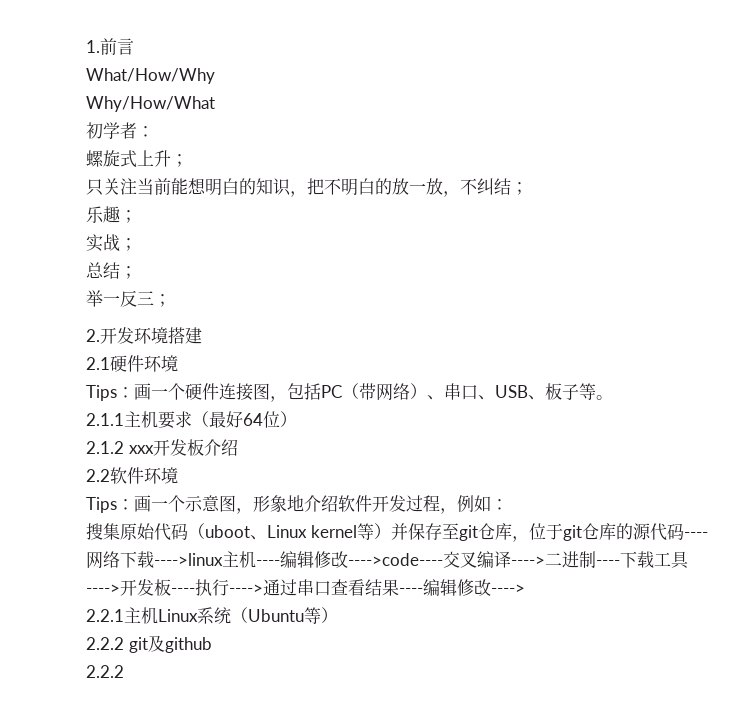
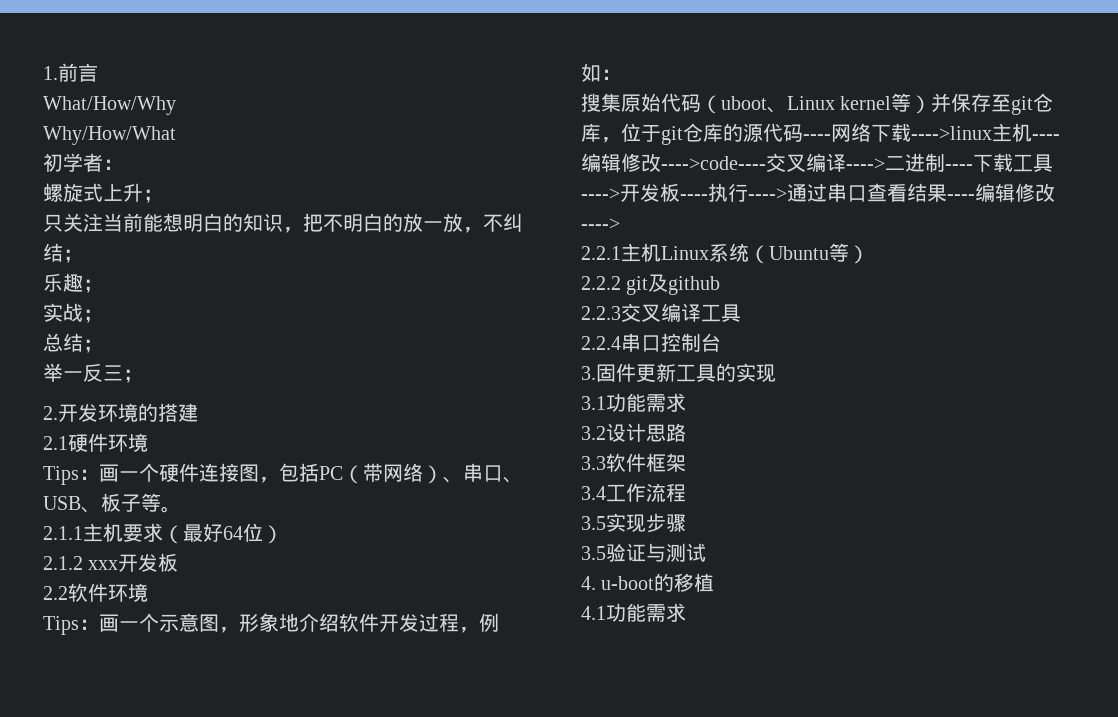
- 2.开发环境搭建
+ 2.开发环境的搭建
- 2.1.2 xxx开发板介绍
+ 2.1.2 xxx开发板
  2.2.2 git及github
- 2.2.2
+ 2.2.3交叉编译工具
+ 2.2.4串口控制台
+ 3.固件更新工具的实现
+ 3.1功能需求
+ 3.2设计思路
+ 3.3软件框架
+ 3.4工作流程
+ 3.5实现步骤
+ 3.5验证与测试
+ 4. u-boot的移植
+ 4.1功能需求

